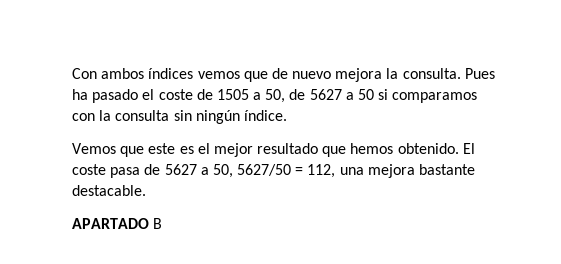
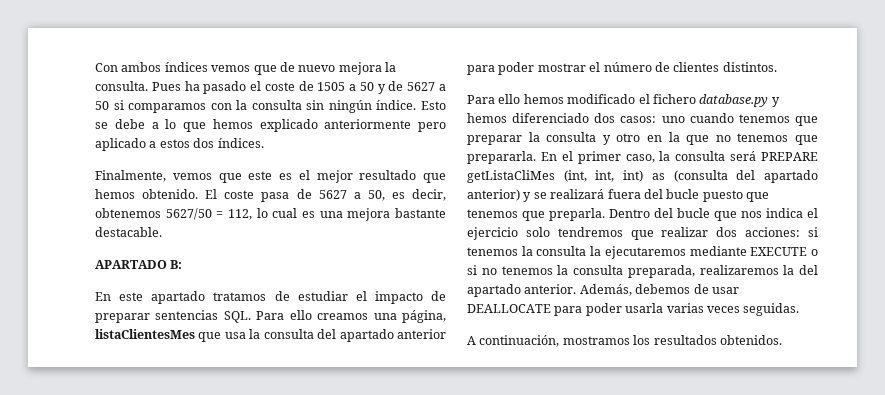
- Pues ha pasado el coste de 1505 a 50, de 5627 a 50 si comparamos con la consulta sin ningún índice.
- Vemos que este es el mejor resultado que hemos obtenido.
+ Pues ha pasado el coste de 1505 a 50 y de 5627 a 50 si comparamos con la consulta sin ningún índice. Esto se debe a lo que hemos explicado anteriormente pero aplicado a estos dos índices.
+ Finalmente, vemos que este es el mejor resultado que hemos obtenido.
- El coste pasa de 5627 a 50, 5627/50 = 112, una mejora bastante destacable.
+ El coste pasa de 5627 a 50, es decir, obtenemos 5627/50 = 112, lo cual es una mejora bastante destacable.
- APARTADO B
+ APARTADO B:
+ En este apartado tratamos de estudiar el impacto de preparar sentencias SQL. Para ello creamos una página, listaClientesMes que usa la consulta del apartado anterior para poder mostrar el número de clientes distintos.
+ Para ello hemos modificado el fichero database.py y hemos diferenciado dos casos: uno cuando tenemos que preparar la consulta y otro en la que no tenemos que prepararla. En el primer caso, la consulta será PREPARE getListaCliMes (int, int, int) as (consulta del apartado anterior) y se realizará fuera del bucle puesto que tenemos que preparla. Dentro del bucle que nos indica el ejercicio solo tendremos que realizar dos acciones: si tenemos la consulta la ejecutaremos mediante EXECUTE o si no tenemos la consulta preparada, realizaremos la del apartado anterior. Además, debemos de usar DEALLOCATE para poder usarla varias veces seguidas.
+ A continuación, mostramos los resultados obtenidos.

